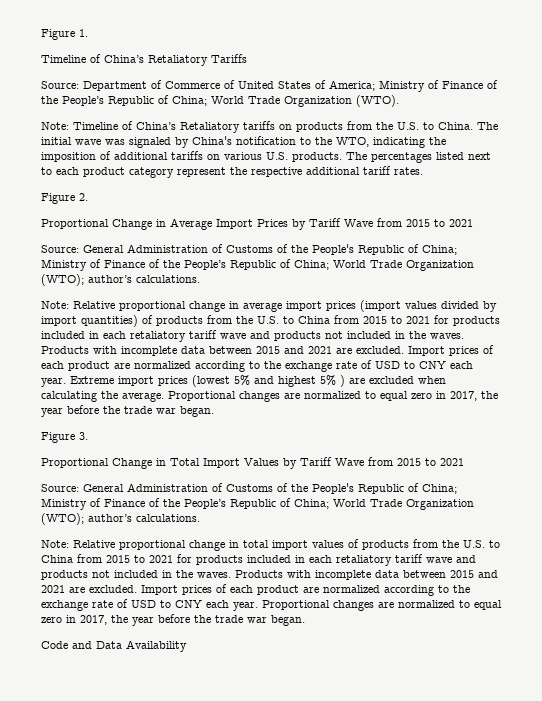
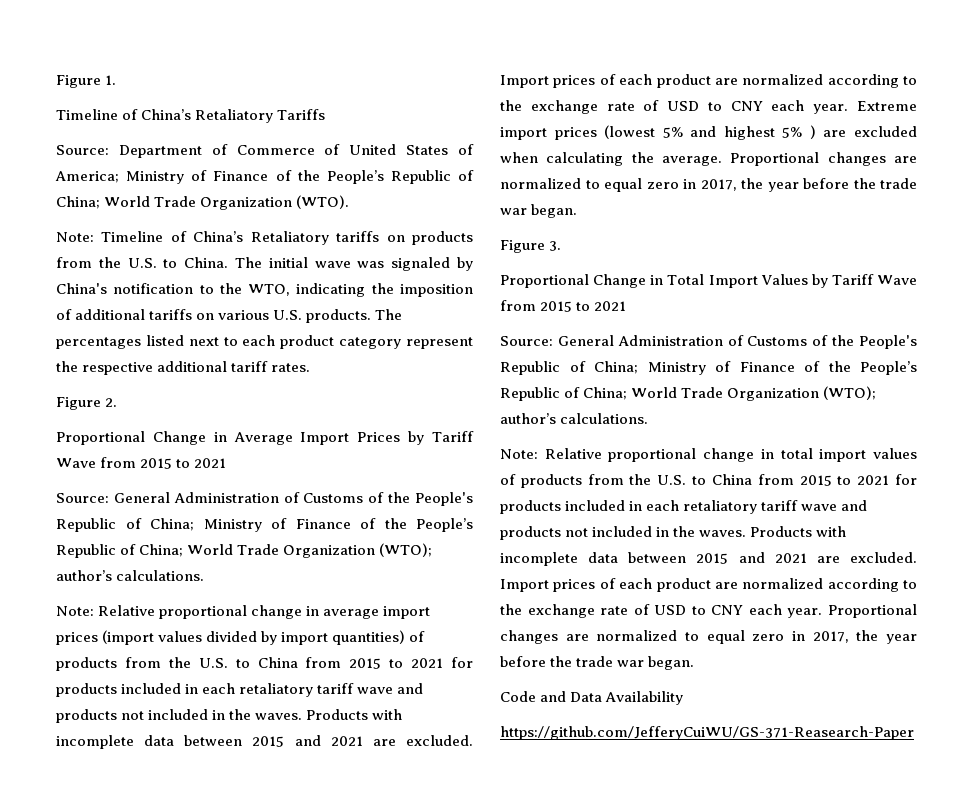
+ https://github.com/JefferyCuiWU/GS-371-Reasearch-Paper

